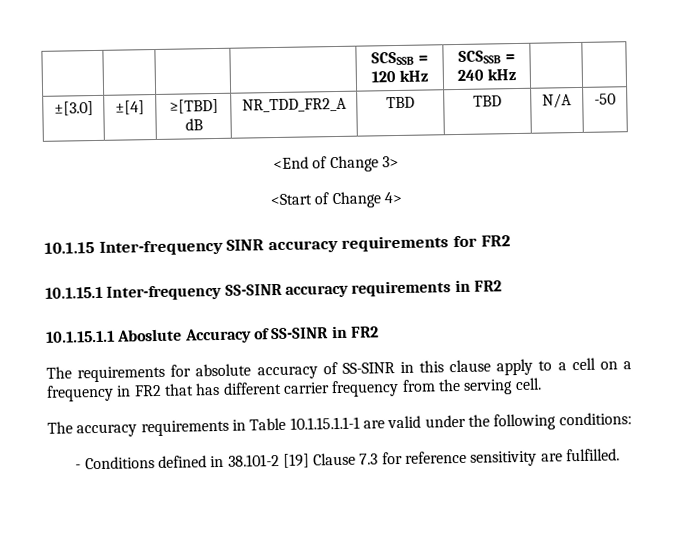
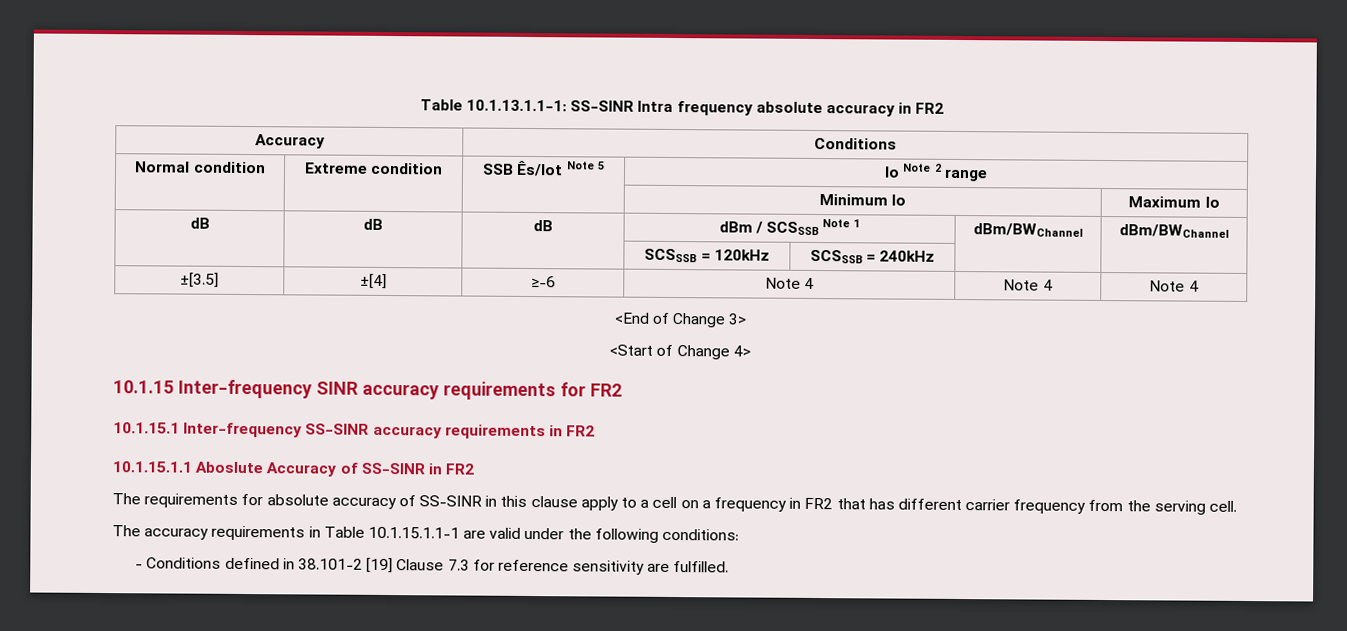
- | | | | SCSSSB = 120 kHz | SCSSSB = 240 kHz | |
- ±[3.0] | ±[4] | ≥[TBD] dB | NR_TDD_FR2_A | TBD | TBD | N/A | -50
+ Table 10.1.13.1.1-1: SS-SINR Intra frequency absolute accuracy in FR2
+ Accuracy | Conditions
+ Normal condition | Extreme condition | SSB Ês/Iot Note 5 | Io Note 2 range
+ | | | Minimum Io | Maximum Io
+ dB | dB | dB | dBm / SCSSSB Note 1 | dBm/BWChannel | dBm/BWChannel
+ | | | SCSSSB = 120kHz | SCSSSB = 240kHz | |
+ ±[3.5] | ±[4] | ≥-6 | Note 4 | Note 4 | Note 4

